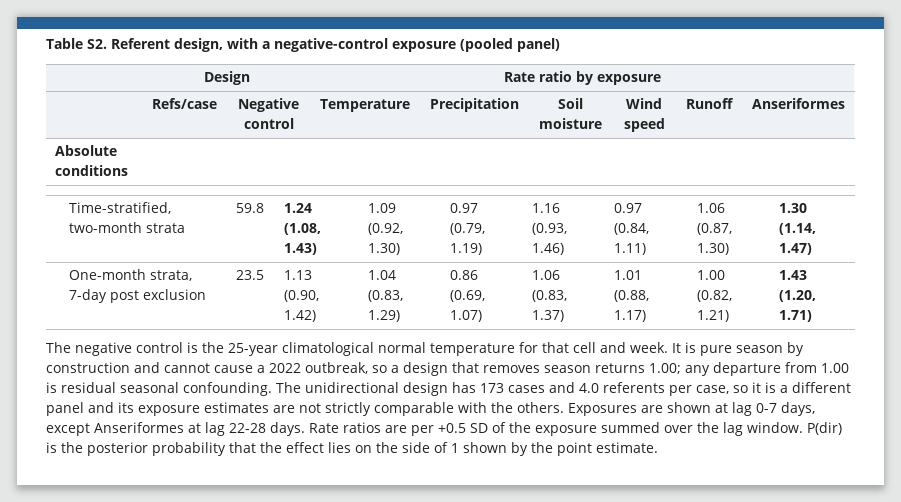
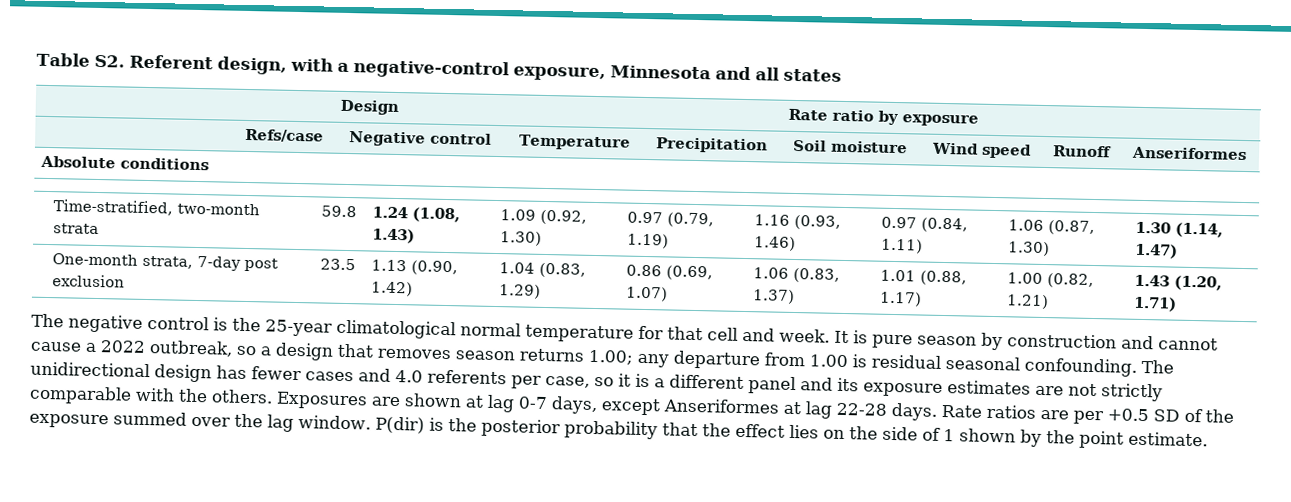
- Table S2. Referent design, with a negative-control exposure (pooled panel)
+ Table S2. Referent design, with a negative-control exposure, Minnesota and all states
- The unidirectional design has 173 cases and 4.0 referents per case, so it is a different panel and its exposure estimates are not strictly comparable with the others.
+ The unidirectional design has fewer cases and 4.0 referents per case, so it is a different panel and its exposure estimates are not strictly comparable with the others.

